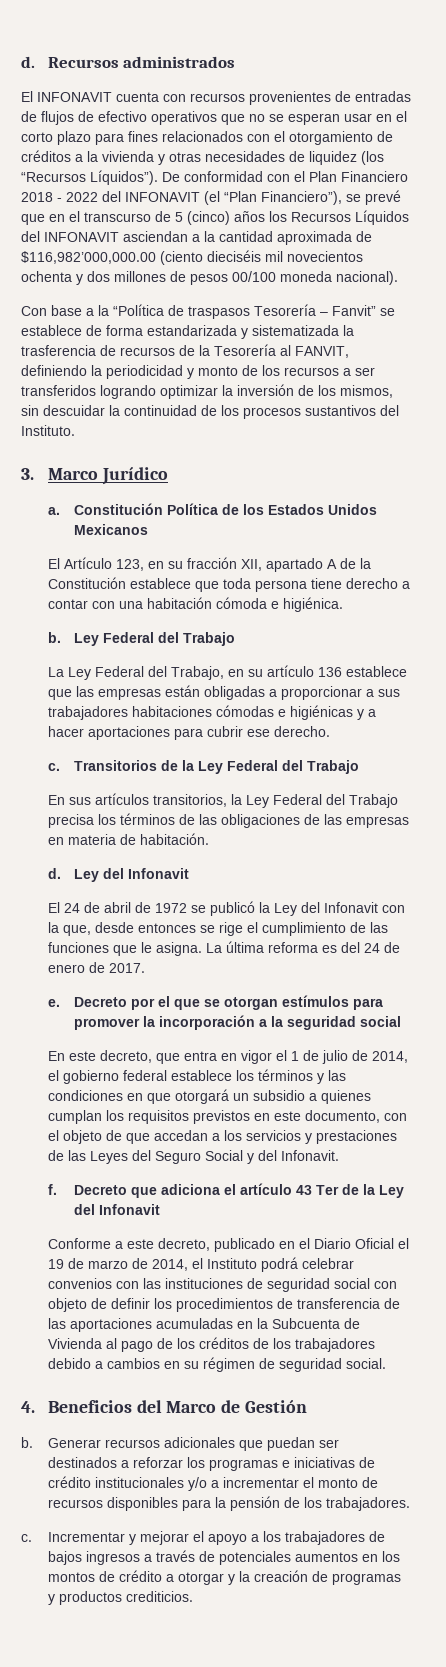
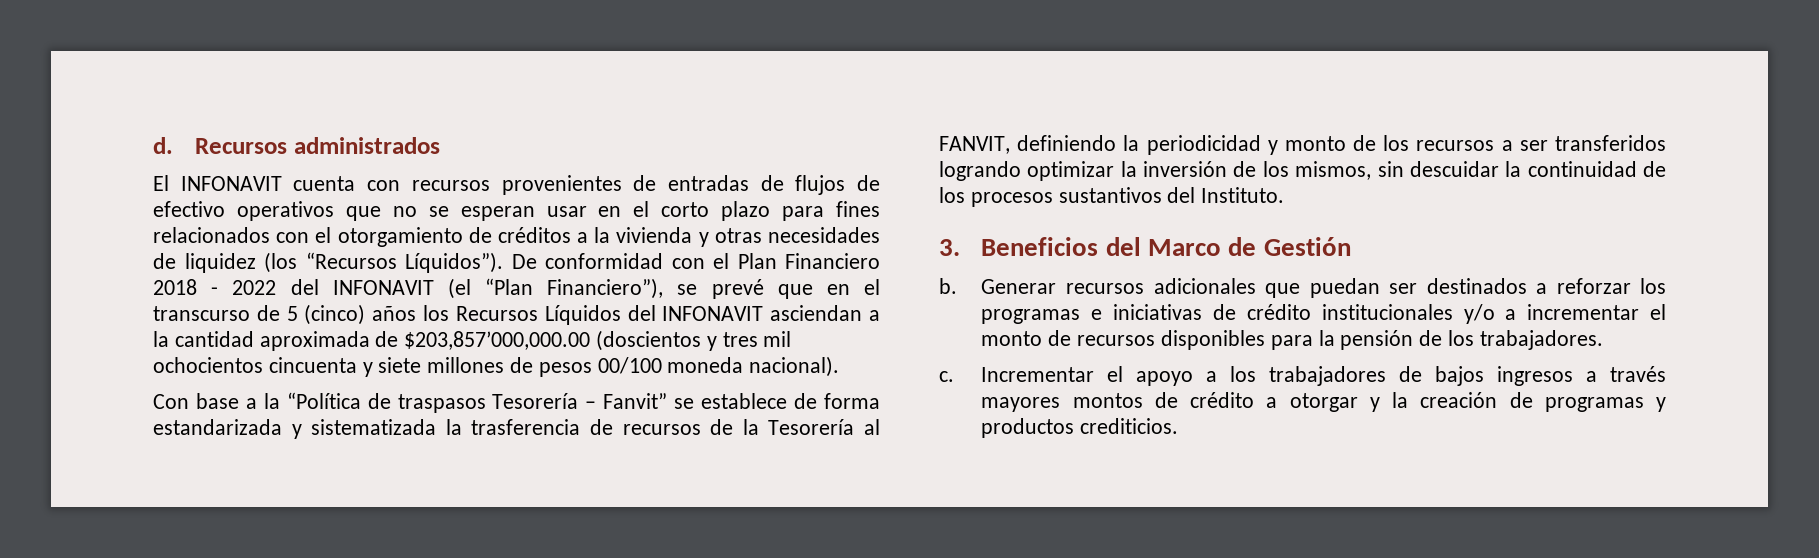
- De conformidad con el Plan Financiero 2018 - 2022 del INFONAVIT (el “Plan Financiero”), se prevé que en el transcurso de 5 (cinco) años los Recursos Líquidos del INFONAVIT asciendan a la cantidad aproximada de $116,982’000,000.00 (ciento dieciséis mil novecientos ochenta y dos millones de pesos 00/100 moneda nacional).
+ De conformidad con el Plan Financiero 2018 - 2022 del INFONAVIT (el “Plan Financiero”), se prevé que en el transcurso de 5 (cinco) años los Recursos Líquidos del INFONAVIT asciendan a la cantidad aproximada de $203,857’000,000.00 (doscientos y tres mil ochocientos cincuenta y siete millones de pesos 00/100 moneda nacional).
- 3. Marco Jurídico
- a. Constitución Política de los Estados Unidos Mexicanos
- El Artículo 123, en su fracción XII, apartado A de la Constitución establece que toda persona tiene derecho a contar con una habitación cómoda e higiénica.
- b. Ley Federal del Trabajo
- La Ley Federal del Trabajo, en su artículo 136 establece que las empresas están obligadas a proporcionar a sus trabajadores habitaciones cómodas e higiénicas y a hacer aportaciones para cubrir ese derecho.
- c. Transitorios de la Ley Federal del Trabajo
- En sus artículos transitorios, la Ley Federal del Trabajo precisa los términos de las obligaciones de las empresas en materia de habitación.
- d. Ley del Infonavit
- El 24 de abril de 1972 se publicó la Ley del Infonavit con la que, desde entonces se rige el cumplimiento de las funciones que le asigna. La última reforma es del 24 de enero de 2017.
- e. Decreto por el que se otorgan estímulos para promover la incorporación a la seguridad social
- En este decreto, que entra en vigor el 1 de julio de 2014, el gobierno federal establece los términos y las condiciones en que otorgará un subsidio a quienes cumplan los requisitos previstos en este documento, con el objeto de que accedan a los servicios y prestaciones de las Leyes del Seguro Social y del Infonavit.
- f. Decreto que adiciona el artículo 43 Ter de la Ley del Infonavit
- Conforme a este decreto, publicado en el Diario Oficial el 19 de marzo de 2014, el Instituto podrá celebrar convenios con las instituciones de seguridad social con objeto de definir los procedimientos de transferencia de las aportaciones acumuladas en la Subcuenta de Vivienda al pago de los créditos de los trabajadores debido a cambios en su régimen de seguridad social.
- 4. Beneficios del Marco de Gestión
+ 3. Beneficios del Marco de Gestión
- Incrementar y mejorar el apoyo a los trabajadores de bajos ingresos a través de potenciales aumentos en los montos de crédito a otorgar y la creación de programas y productos crediticios.
+ Incrementar el apoyo a los trabajadores de bajos ingresos a través mayores montos de crédito a otorgar y la creación de programas y productos crediticios.

